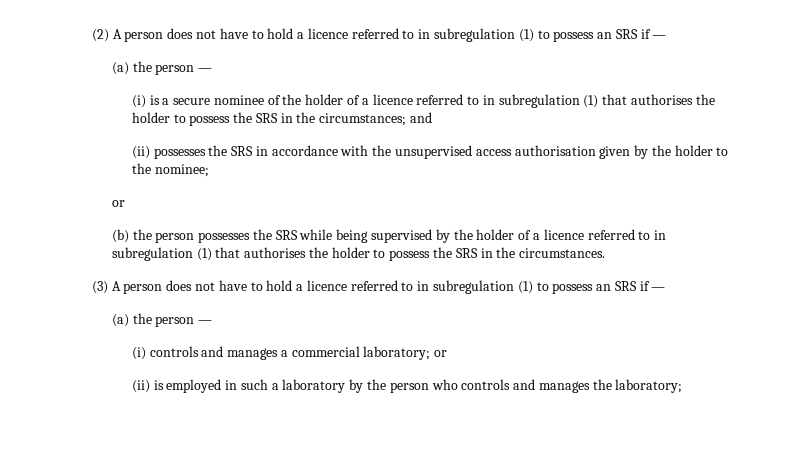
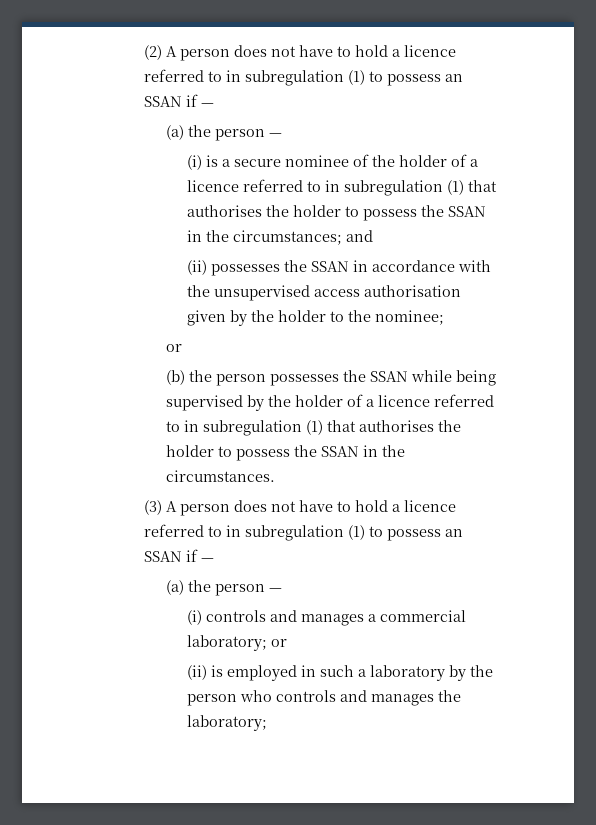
- (2) A person does not have to hold a licence referred to in subregulation (1) to possess an SRS if —
+ (2) A person does not have to hold a licence referred to in subregulation (1) to possess an SSAN if —
- (i) is a secure nominee of the holder of a licence referred to in subregulation (1) that authorises the holder to possess the SRS in the circumstances; and
+ (i) is a secure nominee of the holder of a licence referred to in subregulation (1) that authorises the holder to possess the SSAN in the circumstances; and
- (ii) possesses the SRS in accordance with the unsupervised access authorisation given by the holder to the nominee;
+ (ii) possesses the SSAN in accordance with the unsupervised access authorisation given by the holder to the nominee;
- (b) the person possesses the SRS while being supervised by the holder of a licence referred to in subregulation (1) that authorises the holder to possess the SRS in the circumstances.
+ (b) the person possesses the SSAN while being supervised by the holder of a licence referred to in subregulation (1) that authorises the holder to possess the SSAN in the circumstances.
- (3) A person does not have to hold a licence referred to in subregulation (1) to possess an SRS if —
+ (3) A person does not have to hold a licence referred to in subregulation (1) to possess an SSAN if —

